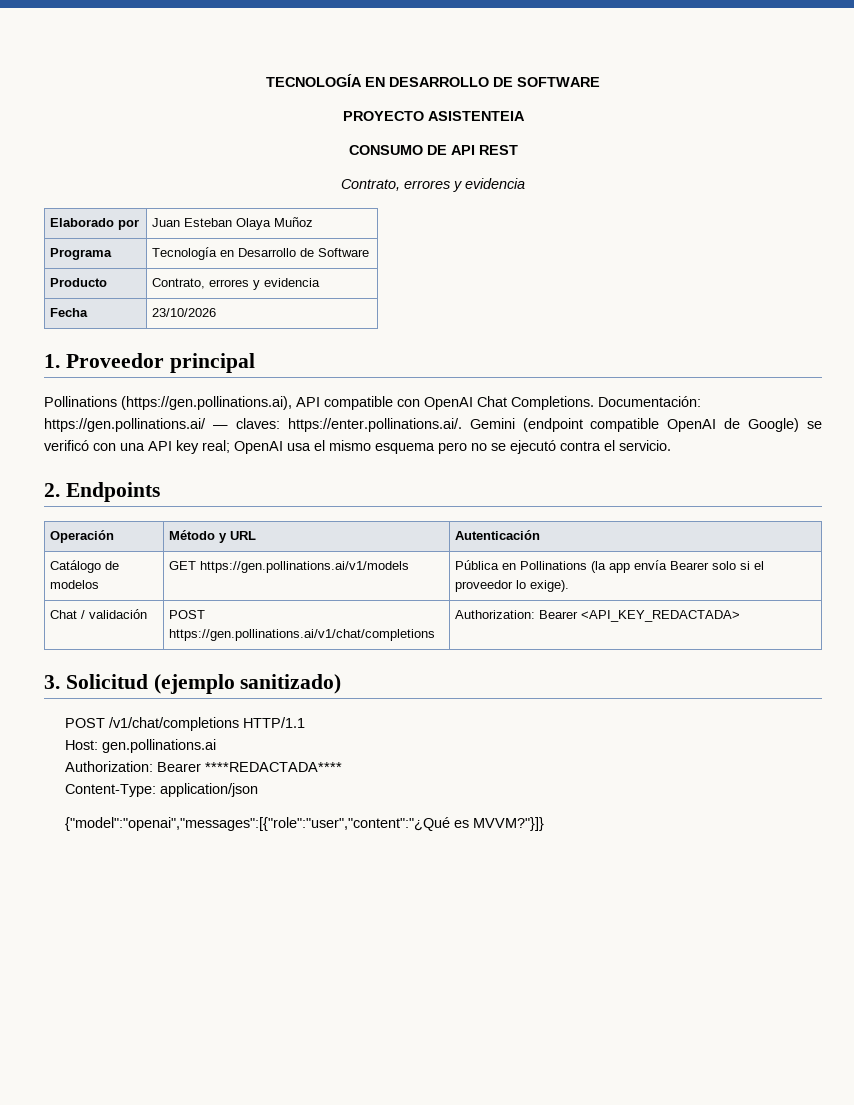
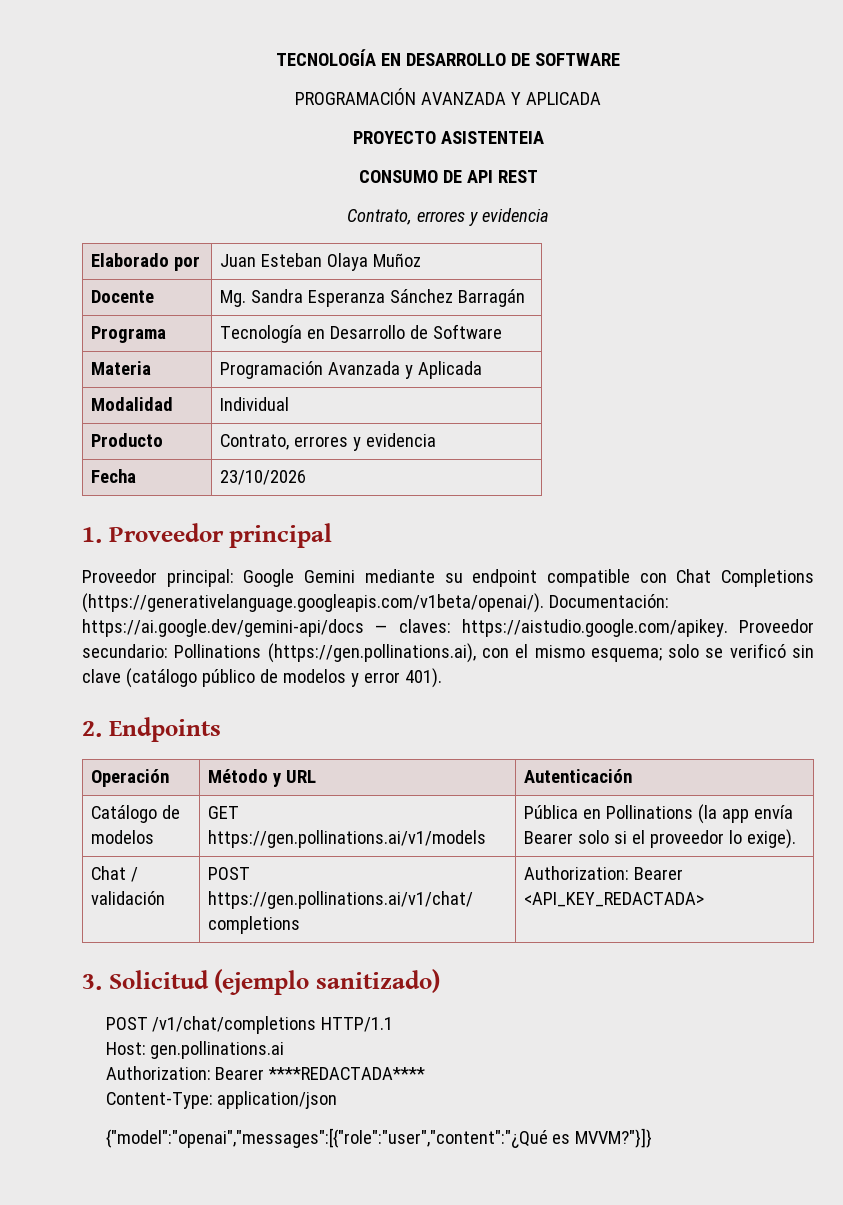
+ PROGRAMACIÓN AVANZADA Y APLICADA
+ Docente | Mg. Sandra Esperanza Sánchez Barragán
+ Materia | Programación Avanzada y Aplicada
+ Modalidad | Individual
- Pollinations (https://gen.pollinations.ai), API compatible con OpenAI Chat Completions. Documentación: https://gen.pollinations.ai/ — claves: https://enter.pollinations.ai/. Gemini (endpoint compatible OpenAI de Google) se verificó con una API key real; OpenAI usa el mismo esquema pero no se ejecutó contra el servicio.
+ Proveedor principal: Google Gemini mediante su endpoint compatible con Chat Completions (https://generativelanguage.googleapis.com/v1beta/openai/). Documentación: https://ai.google.dev/gemini-api/docs — claves: https://aistudio.google.com/apikey. Proveedor secundario: Pollinations (https://gen.pollinations.ai), con el mismo esquema; solo se verificó sin clave (catálogo público de modelos y error 401).

